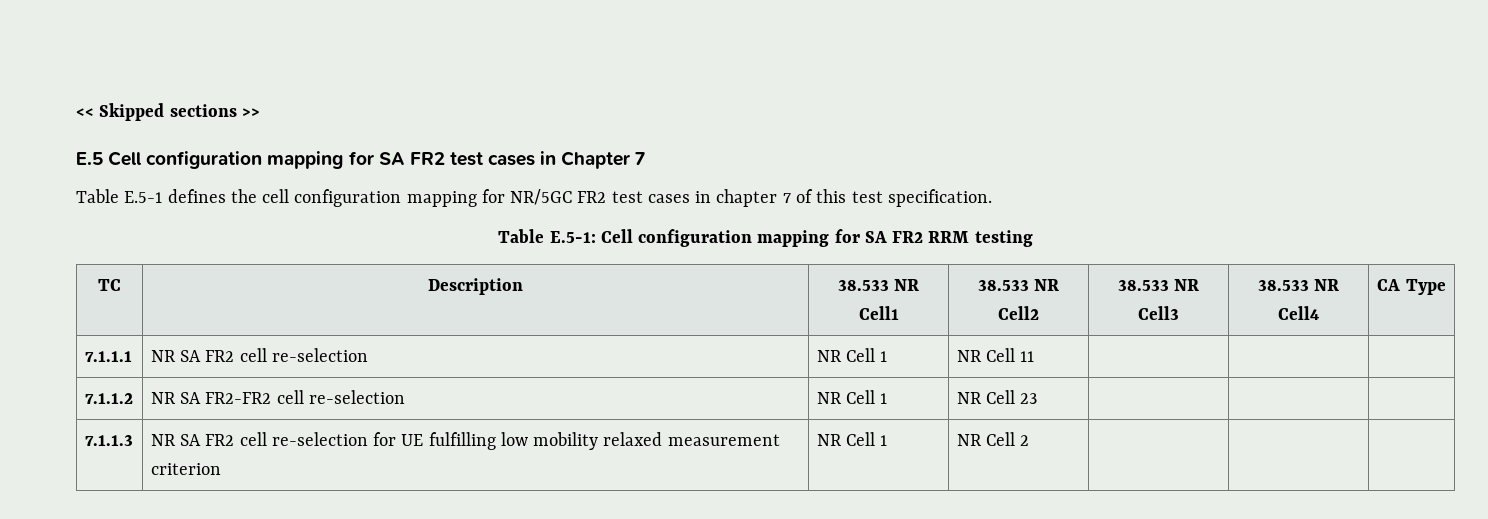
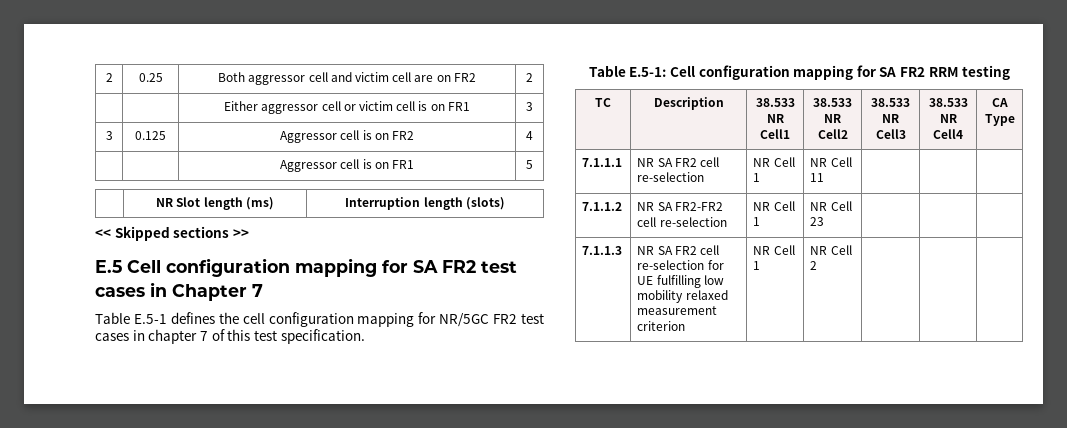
+ 2 | 0.25 | Both aggressor cell and victim cell are on FR2 | 2
+ | | Either aggressor cell or victim cell is on FR1 | 3
+ 3 | 0.125 | Aggressor cell is on FR2 | 4
+ | | Aggressor cell is on FR1 | 5
+ | NR Slot length (ms) | Interruption length (slots)

